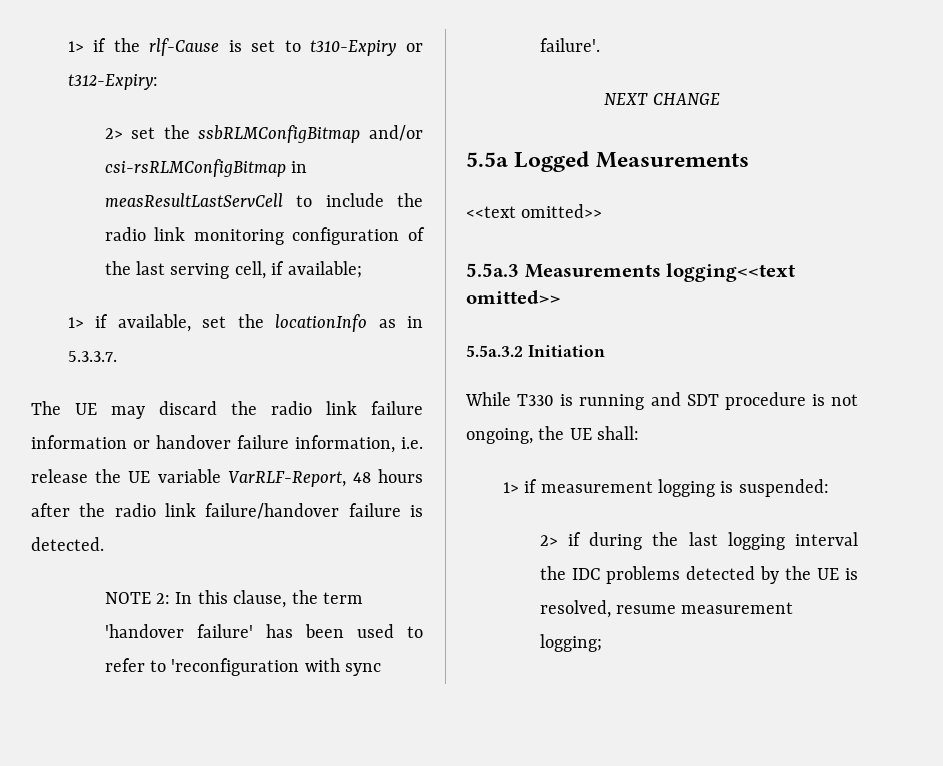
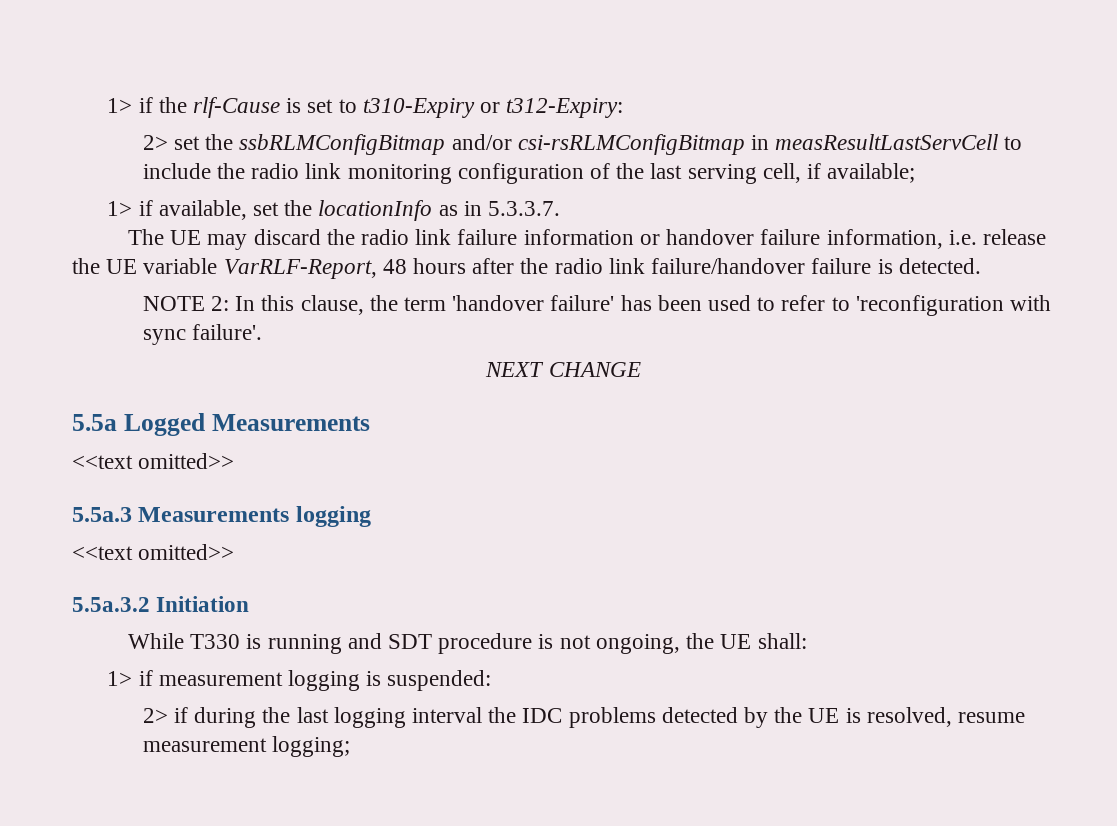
- 5.5a.3 Measurements logging<<text omitted>>
+ 5.5a.3 Measurements logging
+ <<text omitted>>

